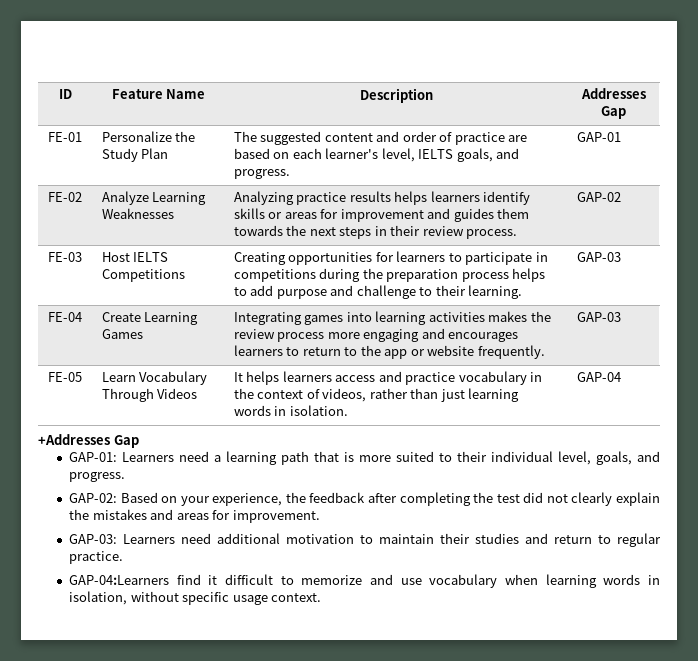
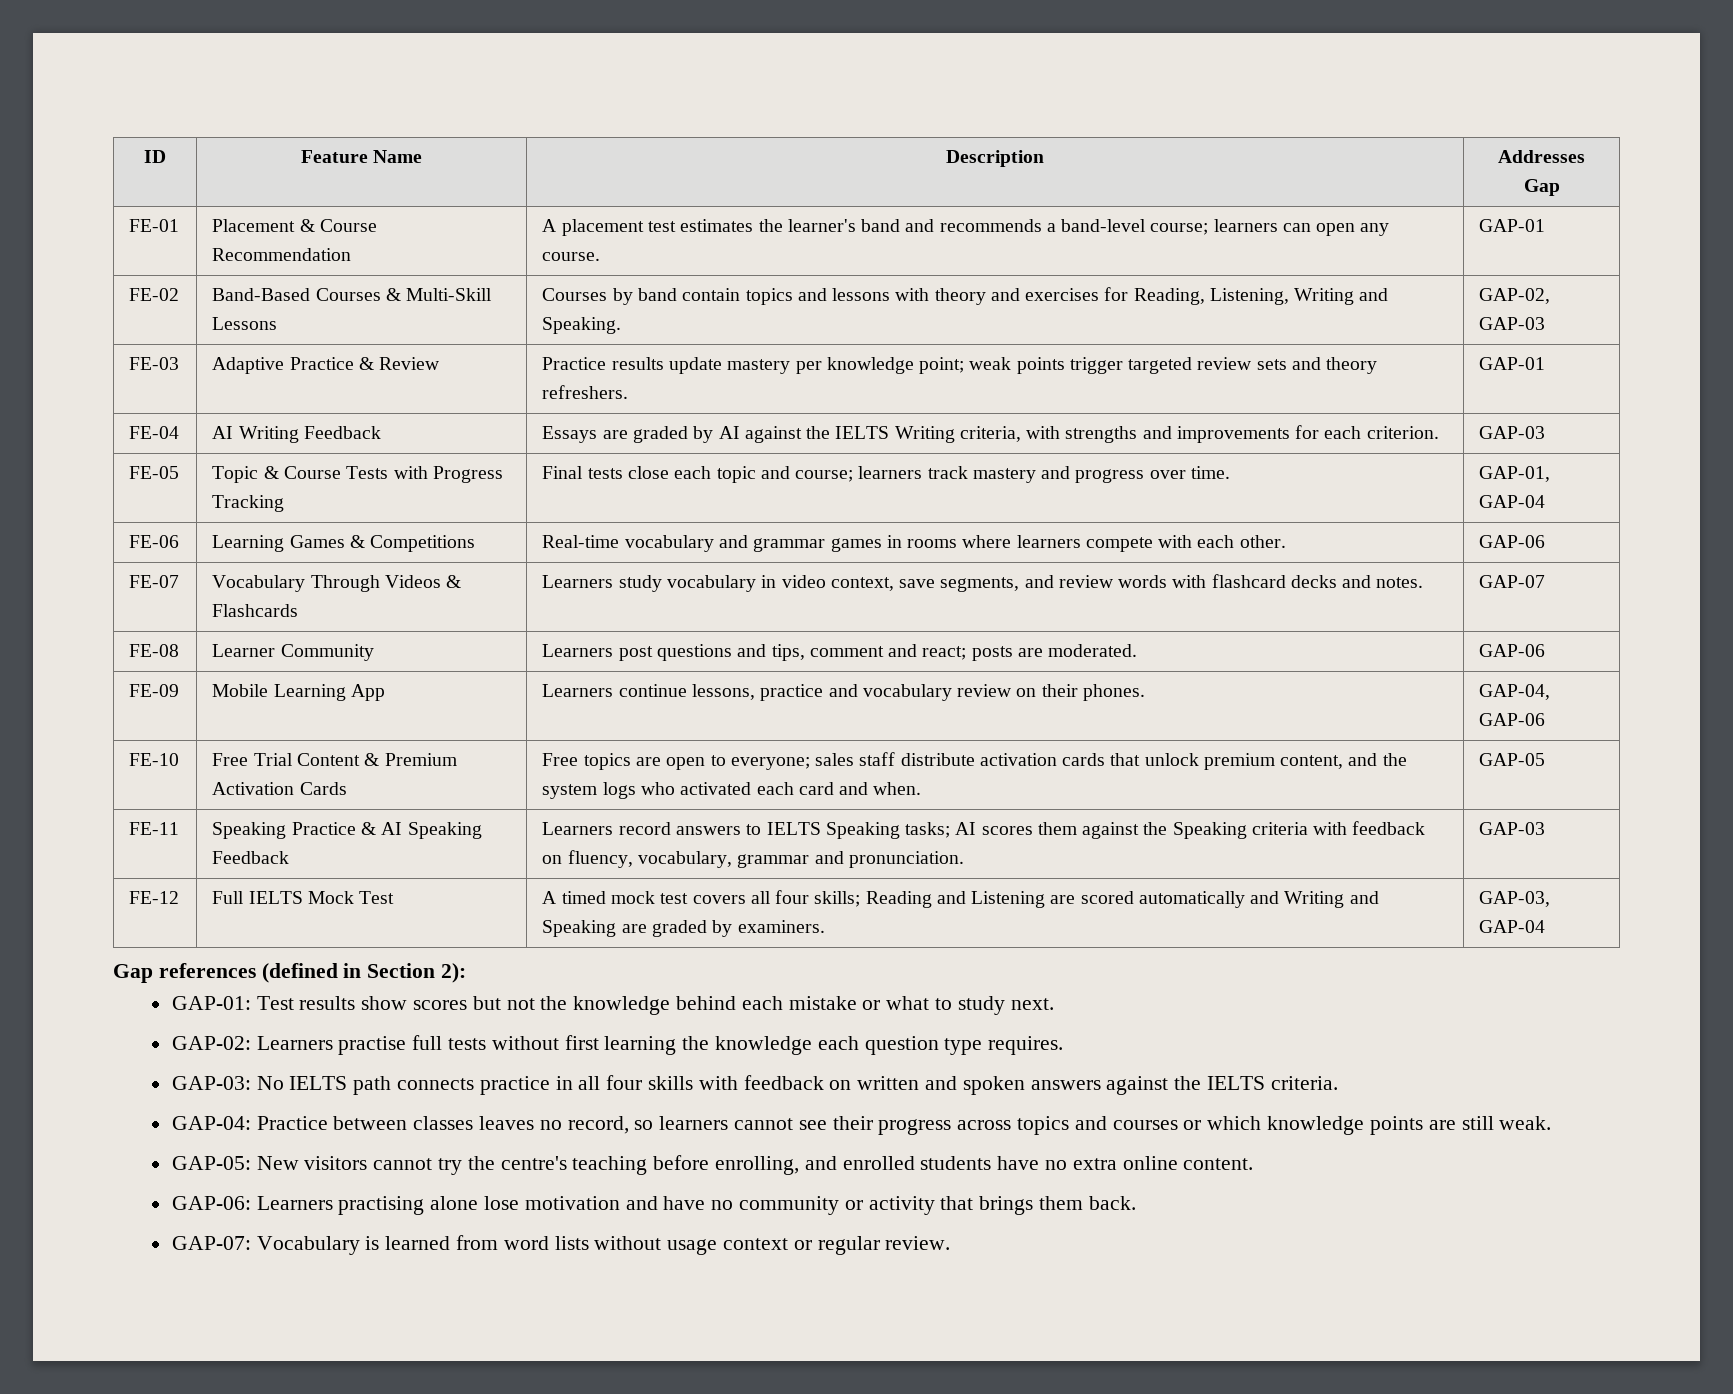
- FE-01 | Personalize the Study Plan | The suggested content and order of practice are based on each learner's level, IELTS goals, and progress. | GAP-01
- FE-02 | Analyze Learning Weaknesses | Analyzing practice results helps learners identify skills or areas for improvement and guides them towards the next steps in their review process. | GAP-02
- FE-03 | Host IELTS Competitions | Creating opportunities for learners to participate in competitions during the preparation process helps to add purpose and challenge to their learning. | GAP-03
- FE-04 | Create Learning Games | Integrating games into learning activities makes the review process more engaging and encourages learners to return to the app or website frequently. | GAP-03
- FE-05 | Learn Vocabulary Through Videos | It helps learners access and practice vocabulary in the context of videos, rather than just learning words in isolation. | GAP-04
- +Addresses Gap
- GAP-01: Learners need a learning path that is more suited to their individual level, goals, and progress.
- GAP-02: Based on your experience, the feedback after completing the test did not clearly explain the mistakes and areas for improvement.
- GAP-03: Learners need additional motivation to maintain their studies and return to regular practice.
- GAP-04:Learners find it difficult to memorize and use vocabulary when learning words in isolation, without specific usage context.
+ FE-01 | Placement & Course Recommendation | A placement test estimates the learner's band and recommends a band-level course; learners can open any course. | GAP-01
+ FE-02 | Band-Based Courses & Multi-Skill Lessons | Courses by band contain topics and lessons with theory and exercises for Reading, Listening, Writing and Speaking. | GAP-02, GAP-03
+ FE-03 | Adaptive Practice & Review | Practice results update mastery per knowledge point; weak points trigger targeted review sets and theory refreshers. | GAP-01
+ FE-04 | AI Writing Feedback | Essays are graded by AI against the IELTS Writing criteria, with strengths and improvements for each criterion. | GAP-03
+ FE-05 | Topic & Course Tests with Progress Tracking | Final tests close each topic and course; learners track mastery and progress over time. | GAP-01, GAP-04
+ FE-06 | Learning Games & Competitions | Real-time vocabulary and grammar games in rooms where learners compete with each other. | GAP-06
+ FE-07 | Vocabulary Through Videos & Flashcards | Learners study vocabulary in video context, save segments, and review words with flashcard decks and notes. | GAP-07
+ FE-08 | Learner Community | Learners post questions and tips, comment and react; posts are moderated. | GAP-06
+ FE-09 | Mobile Learning App | Learners continue lessons, practice and vocabulary review on their phones. | GAP-04, GAP-06
+ FE-10 | Free Trial Content & Premium Activation Cards | Free topics are open to everyone; sales staff distribute activation cards that unlock premium content, and the system logs who activated each card and when. | GAP-05
+ FE-11 | Speaking Practice & AI Speaking Feedback | Learners record answers to IELTS Speaking tasks; AI scores them against the Speaking criteria with feedback on fluency, vocabulary, grammar and pronunciation. | GAP-03
+ FE-12 | Full IELTS Mock Test | A timed mock test covers all four skills; Reading and Listening are scored automatically and Writing and Speaking are graded by examiners. | GAP-03, GAP-04
+ Gap references (defined in Section 2):
+ GAP-01: Test results show scores but not the knowledge behind each mistake or what to study next.
+ GAP-02: Learners practise full tests without first learning the knowledge each question type requires.
+ GAP-03: No IELTS path connects practice in all four skills with feedback on written and spoken answers against the IELTS criteria.
+ GAP-04: Practice between classes leaves no record, so learners cannot see their progress across topics and courses or which knowledge points are still weak.
+ GAP-05: New visitors cannot try the centre's teaching before enrolling, and enrolled students have no extra online content.
+ GAP-06: Learners practising alone lose motivation and have no community or activity that brings them back.
+ GAP-07: Vocabulary is learned from word lists without usage context or regular review.

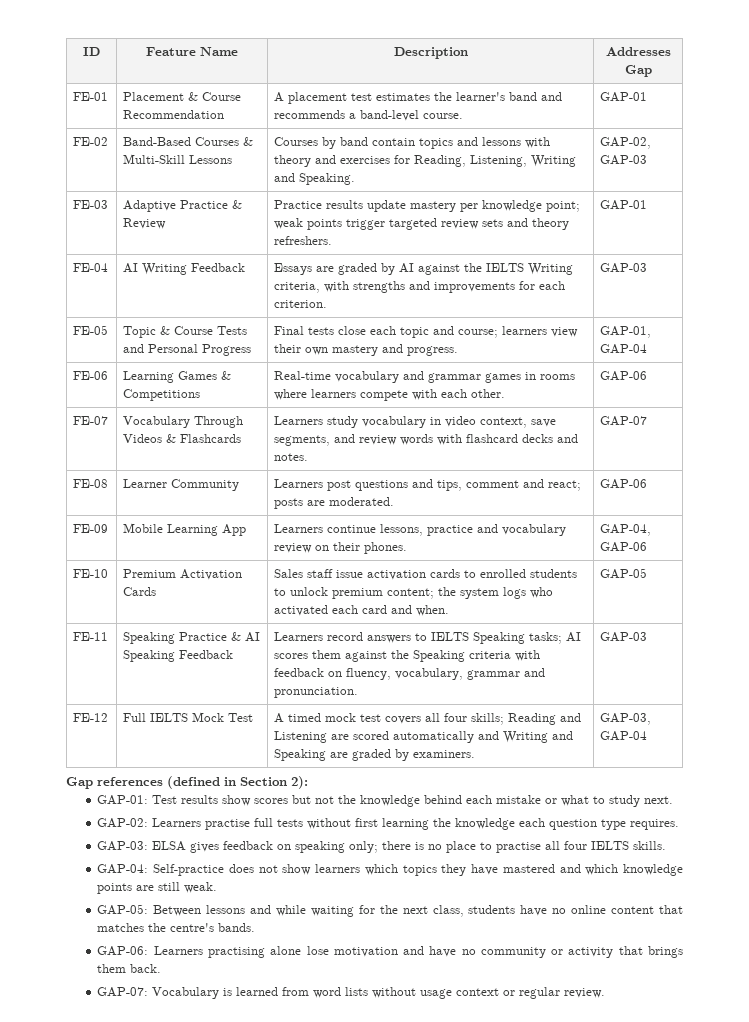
- FE-01 | Placement & Course Recommendation | A placement test estimates the learner's band and recommends a band-level course; learners can open any course. | GAP-01
+ FE-01 | Placement & Course Recommendation | A placement test estimates the learner's band and recommends a band-level course. | GAP-01
- FE-05 | Topic & Course Tests with Progress Tracking | Final tests close each topic and course; learners track mastery and progress over time. | GAP-01, GAP-04
+ FE-05 | Topic & Course Tests and Personal Progress | Final tests close each topic and course; learners view their own mastery and progress. | GAP-01, GAP-04
- FE-10 | Free Trial Content & Premium Activation Cards | Free topics are open to everyone; sales staff distribute activation cards that unlock premium content, and the system logs who activated each card and when. | GAP-05
+ FE-10 | Premium Activation Cards | Sales staff issue activation cards to enrolled students to unlock premium content; the system logs who activated each card and when. | GAP-05
- GAP-03: No IELTS path connects practice in all four skills with feedback on written and spoken answers against the IELTS criteria.
- GAP-04: Practice between classes leaves no record, so learners cannot see their progress across topics and courses or which knowledge points are still weak.
+ GAP-03: ELSA gives feedback on speaking only; there is no place to practise all four IELTS skills.
+ GAP-04: Self-practice does not show learners which topics they have mastered and which knowledge points are still weak.
- GAP-05: New visitors cannot try the centre's teaching before enrolling, and enrolled students have no extra online content.
+ GAP-05: Between lessons and while waiting for the next class, students have no online content that matches the centre's bands.

